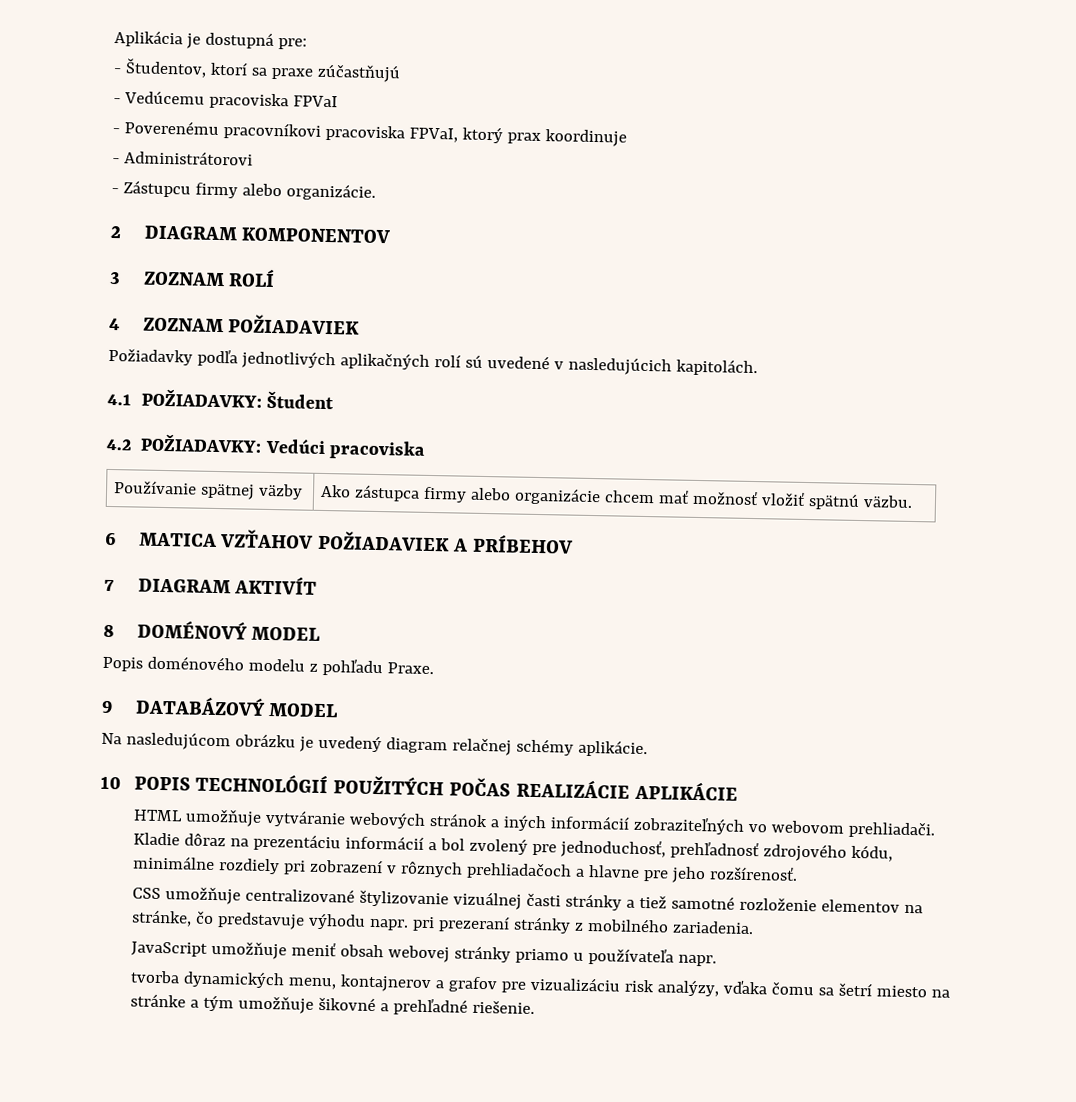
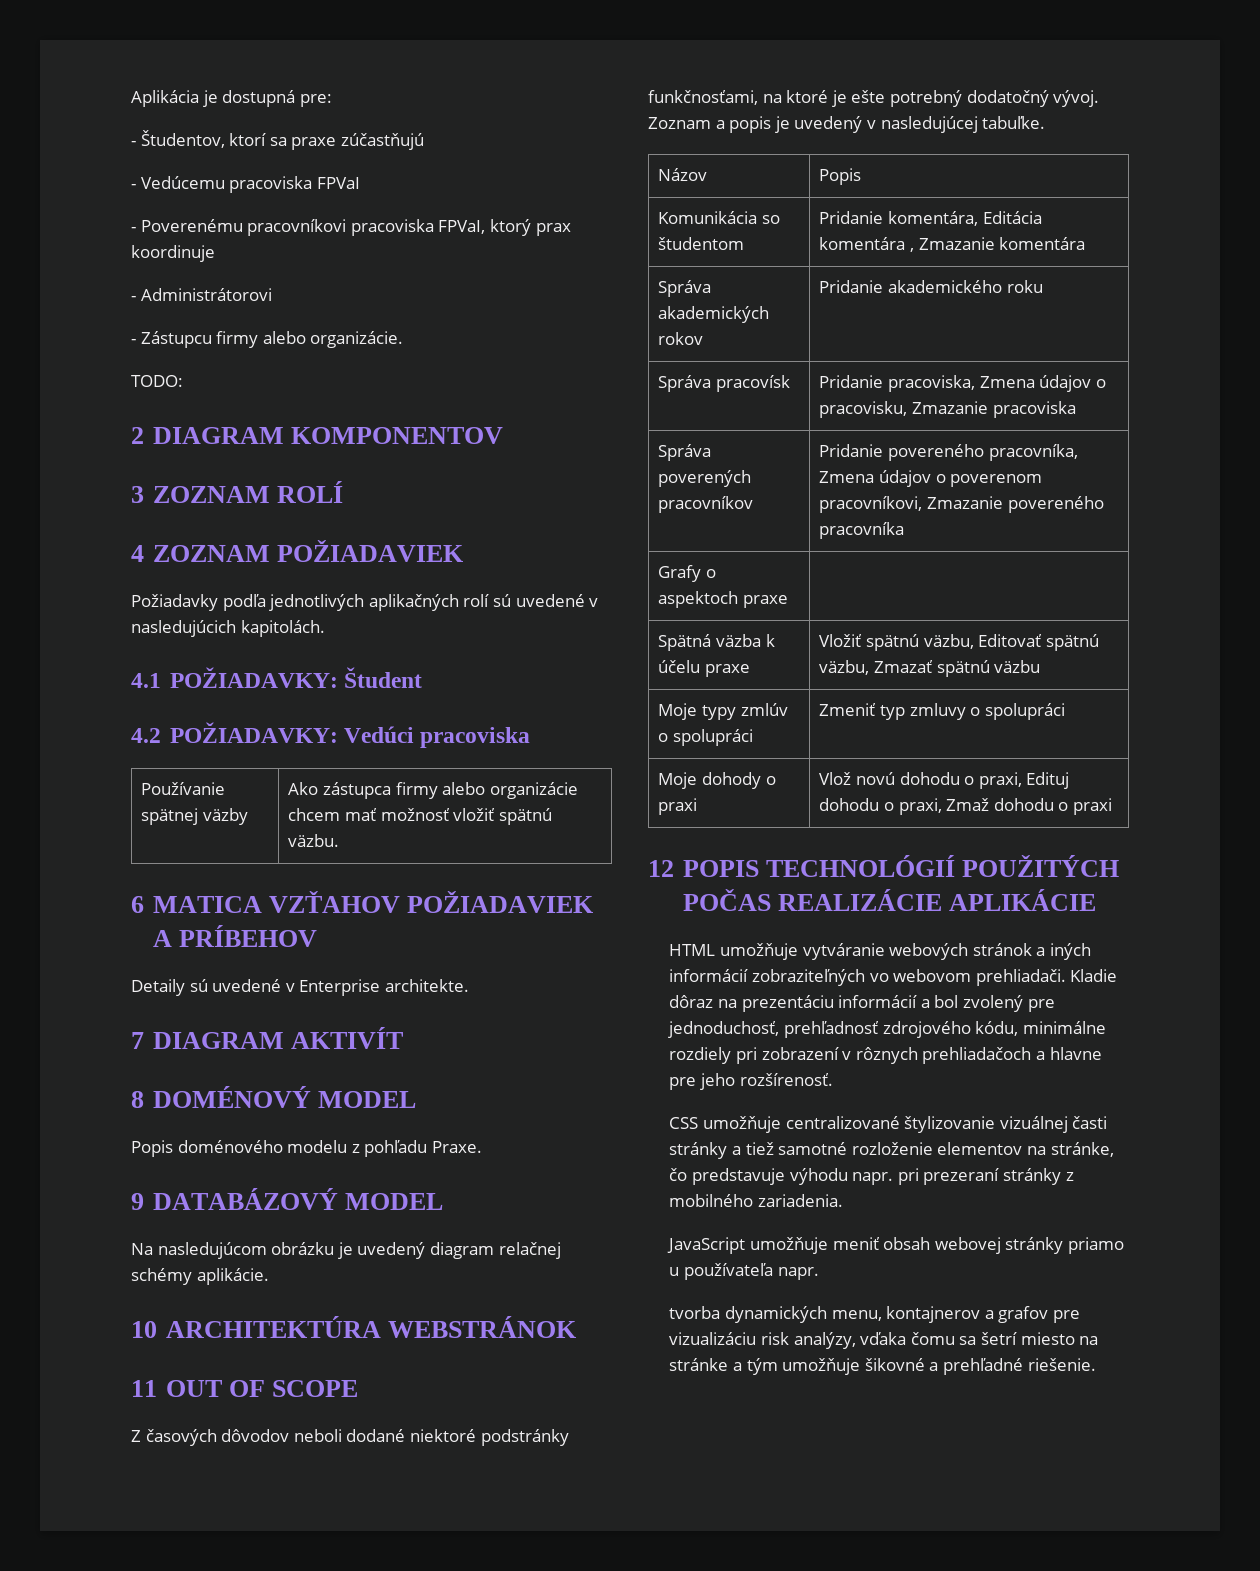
+ TODO:
+ Detaily sú uvedené v Enterprise architekte.
- 10 POPIS TECHNOLÓGIÍ POUŽITÝCH POČAS REALIZÁCIE APLIKÁCIE
+ 10 ARCHITEKTÚRA WEBSTRÁNOK
+ 11 OUT OF SCOPE
+ Z časových dôvodov neboli dodané niektoré podstránky funkčnosťami, na ktoré je ešte potrebný dodatočný vývoj. Zoznam a popis je uvedený v nasledujúcej tabuľke.
+ Názov | Popis
+ Komunikácia so študentom | Pridanie komentára, Editácia komentára , Zmazanie komentára
+ Správa akademických rokov | Pridanie akademického roku
+ Správa pracovísk | Pridanie pracoviska, Zmena údajov o pracovisku, Zmazanie pracoviska
+ Správa poverených pracovníkov | Pridanie povereného pracovníka, Zmena údajov o poverenom pracovníkovi, Zmazanie povereného pracovníka
+ Grafy o aspektoch praxe |
+ Spätná väzba k účelu praxe | Vložiť spätnú väzbu, Editovať spätnú väzbu, Zmazať spätnú väzbu
+ Moje typy zmlúv o spolupráci | Zmeniť typ zmluvy o spolupráci
+ Moje dohody o praxi | Vlož novú dohodu o praxi, Edituj dohodu o praxi, Zmaž dohodu o praxi
+ 12 POPIS TECHNOLÓGIÍ POUŽITÝCH POČAS REALIZÁCIE APLIKÁCIE

